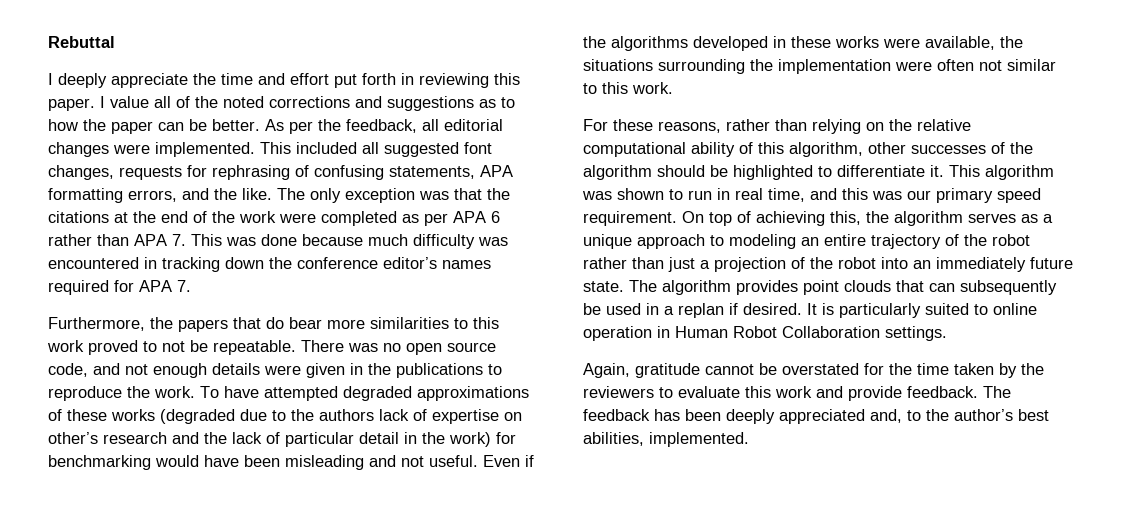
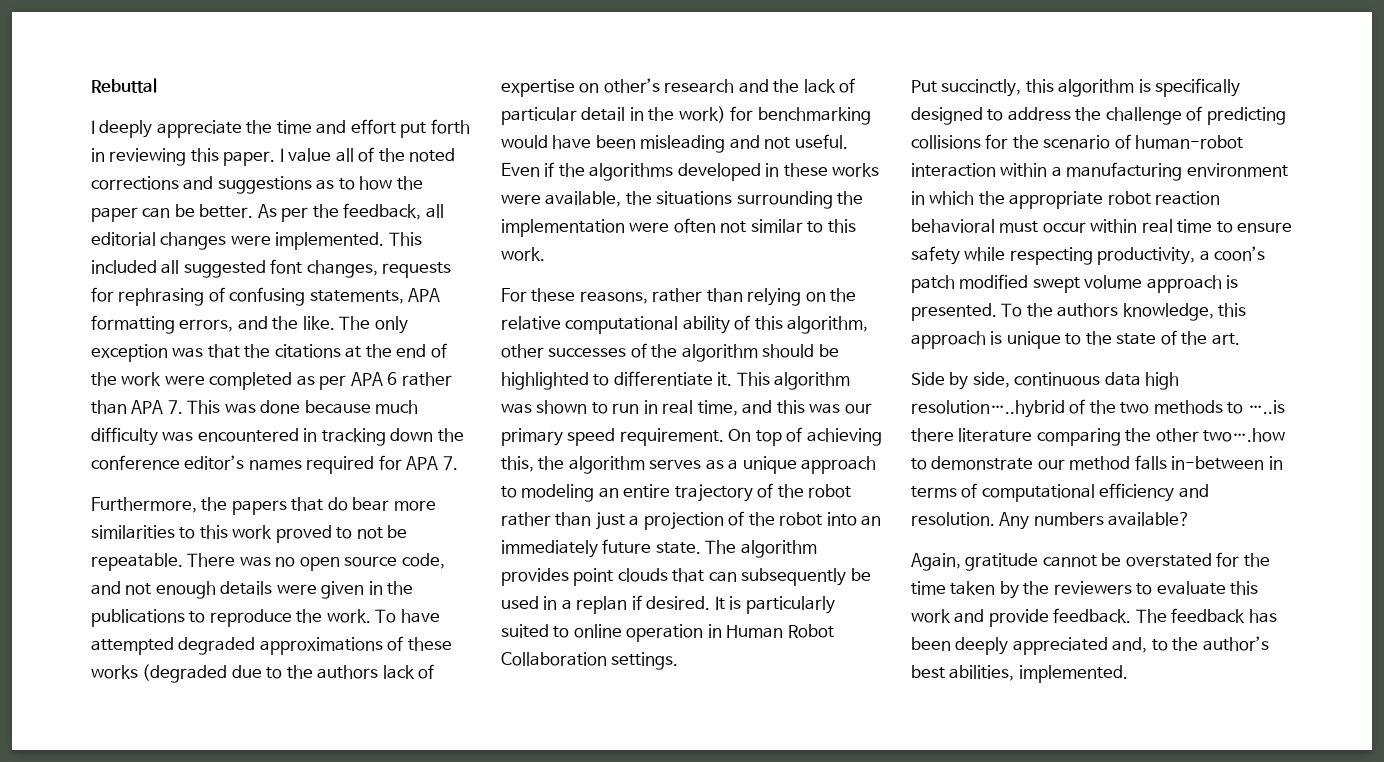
+ Put succinctly, this algorithm is specifically designed to address the challenge of predicting collisions for the scenario of human-robot interaction within a manufacturing environment in which the appropriate robot reaction behavioral must occur within real time to ensure safety while respecting productivity, a coon’s patch modified swept volume approach is presented. To the authors knowledge, this approach is unique to the state of the art.
+ Side by side, continuous data high resolution…..hybrid of the two methods to …..is there literature comparing the other two….how to demonstrate our method falls in-between in terms of computational efficiency and resolution. Any numbers available?

